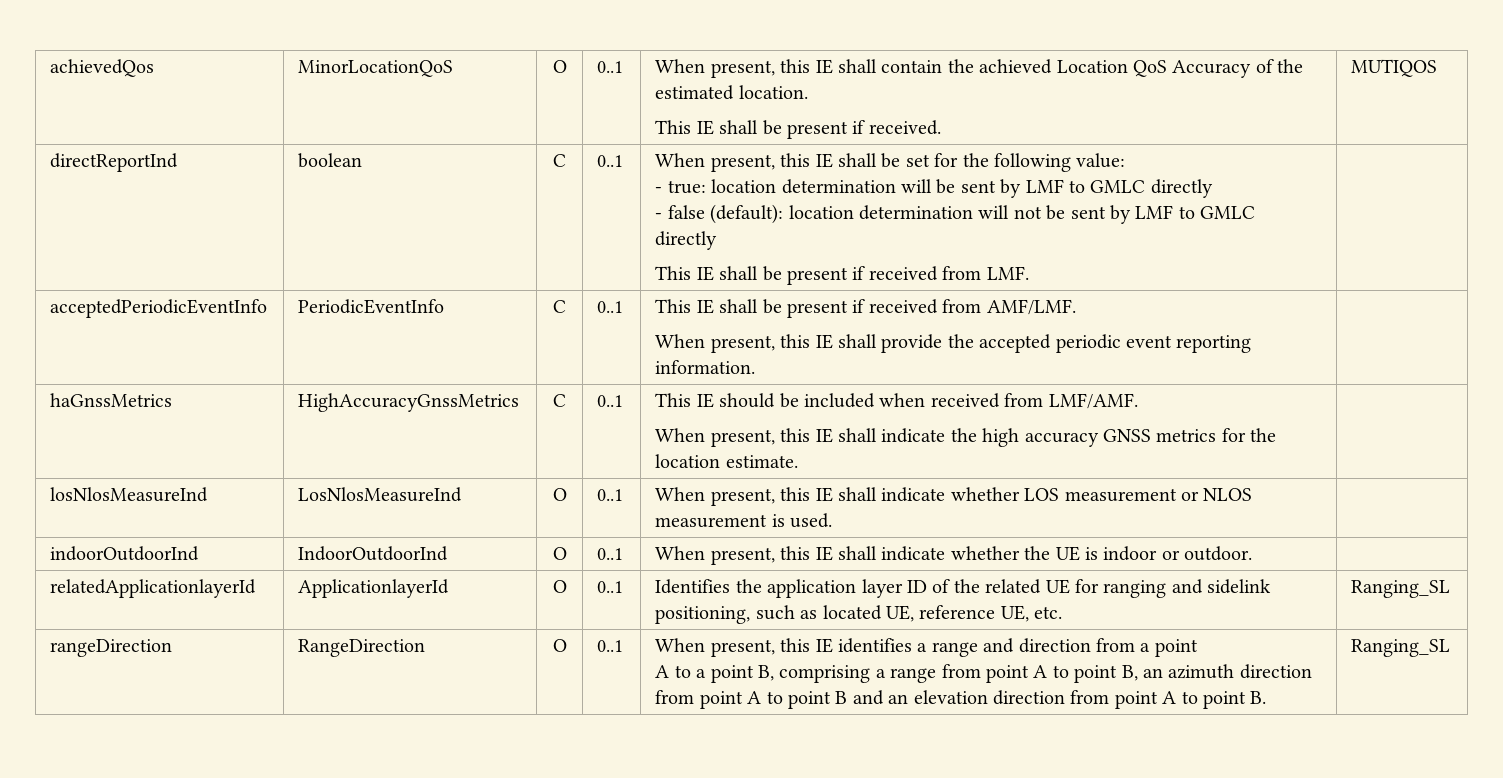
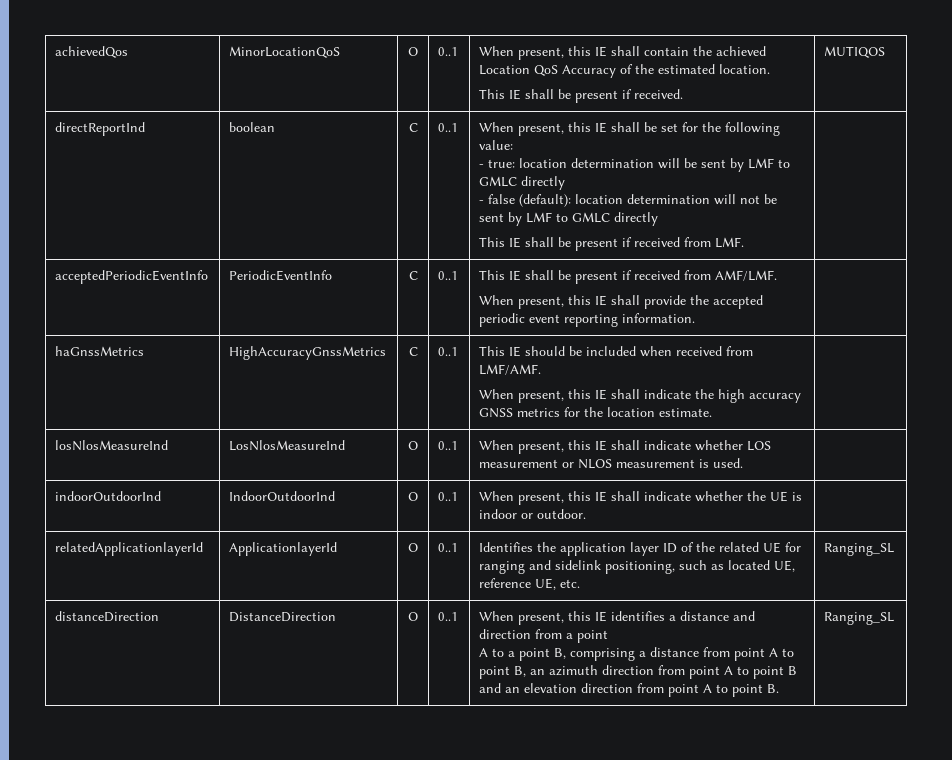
- rangeDirection | RangeDirection
+ distanceDirection | DistanceDirection
- When present, this IE identifies a range and direction from a point
+ When present, this IE identifies a distance and direction from a point
- A to a point B, comprising a range from point A to point B, an azimuth direction from point A to point B and an elevation direction from point A to point B.
+ A to a point B, comprising a distance from point A to point B, an azimuth direction from point A to point B and an elevation direction from point A to point B.

